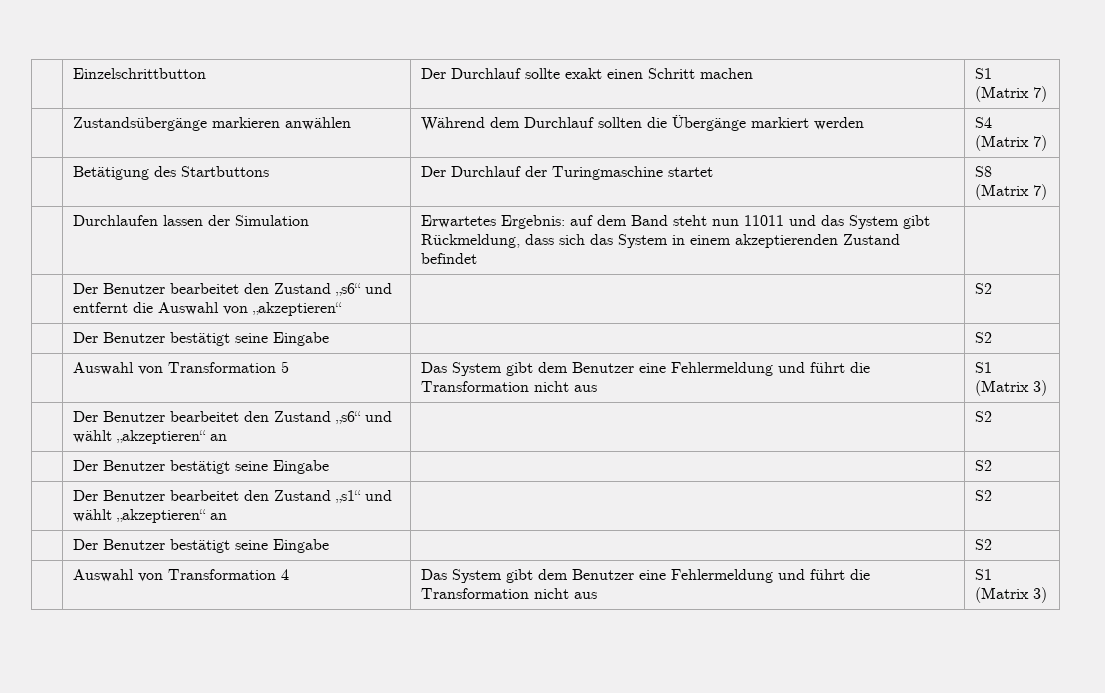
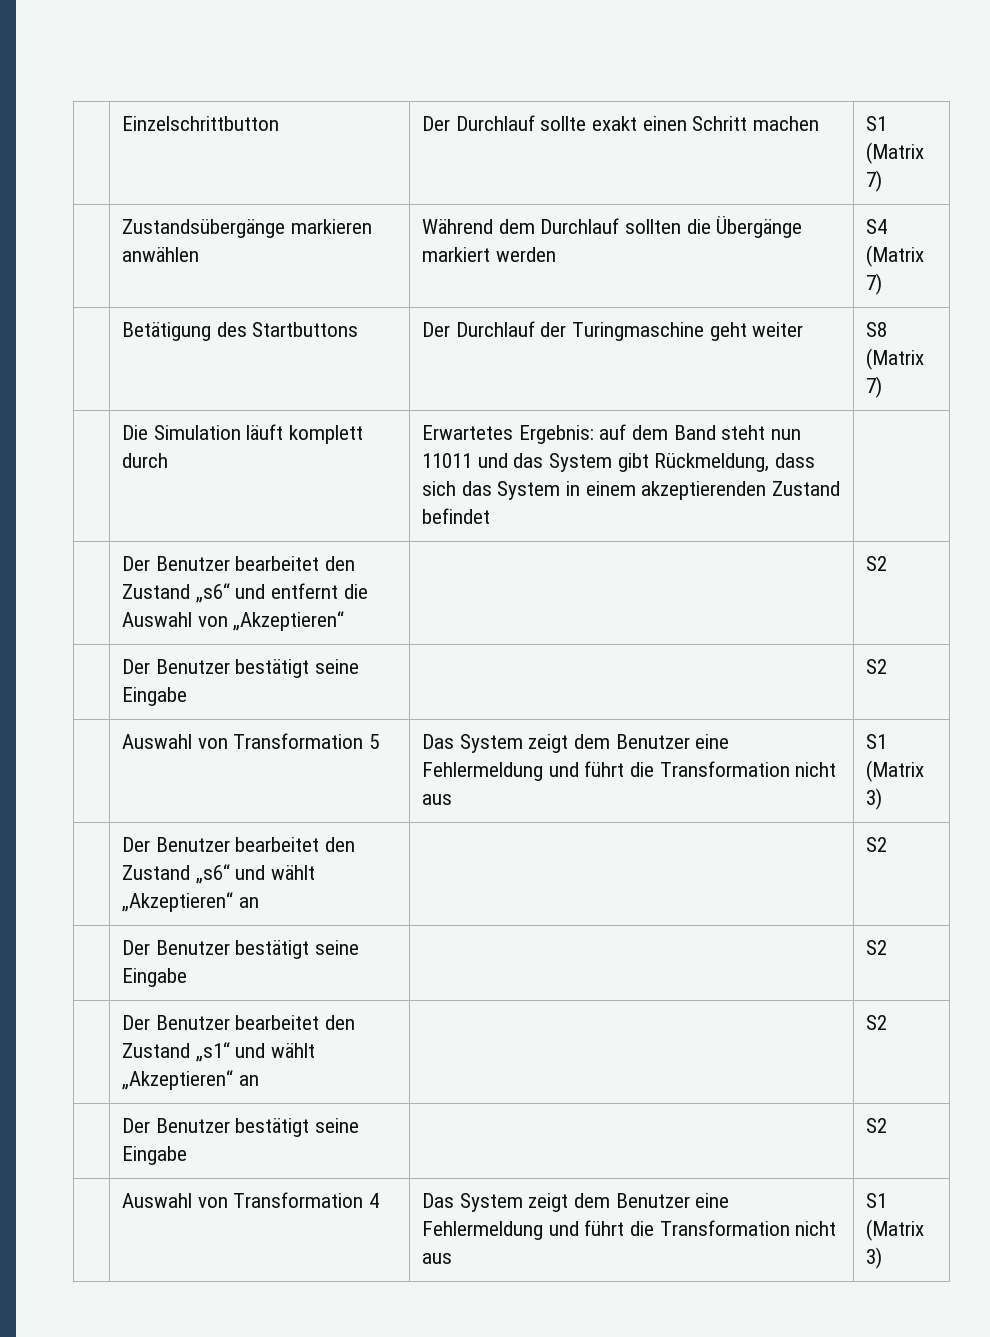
- | Betätigung des Startbuttons | Der Durchlauf der Turingmaschine startet | S8 (Matrix 7)
+ | Betätigung des Startbuttons | Der Durchlauf der Turingmaschine geht weiter | S8 (Matrix 7)
- | Durchlaufen lassen der Simulation | Erwartetes Ergebnis: auf dem Band steht nun 11011 und das System gibt Rückmeldung, dass sich das System in einem akzeptierenden Zustand befindet |
+ | Die Simulation läuft komplett durch | Erwartetes Ergebnis: auf dem Band steht nun 11011 und das System gibt Rückmeldung, dass sich das System in einem akzeptierenden Zustand befindet |
- | Der Benutzer bearbeitet den Zustand „s6“ und entfernt die Auswahl von „akzeptieren“ | | S2
+ | Der Benutzer bearbeitet den Zustand „s6“ und entfernt die Auswahl von „Akzeptieren“ | | S2
- | Auswahl von Transformation 5 | Das System gibt dem Benutzer eine Fehlermeldung und führt die Transformation nicht aus | S1 (Matrix 3)
+ | Auswahl von Transformation 5 | Das System zeigt dem Benutzer eine Fehlermeldung und führt die Transformation nicht aus | S1 (Matrix 3)
- | Der Benutzer bearbeitet den Zustand „s6“ und wählt „akzeptieren“ an | | S2
+ | Der Benutzer bearbeitet den Zustand „s6“ und wählt „Akzeptieren“ an | | S2
- | Der Benutzer bearbeitet den Zustand „s1“ und wählt „akzeptieren“ an | | S2
+ | Der Benutzer bearbeitet den Zustand „s1“ und wählt „Akzeptieren“ an | | S2
- | Auswahl von Transformation 4 | Das System gibt dem Benutzer eine Fehlermeldung und führt die Transformation nicht aus | S1 (Matrix 3)
+ | Auswahl von Transformation 4 | Das System zeigt dem Benutzer eine Fehlermeldung und führt die Transformation nicht aus | S1 (Matrix 3)

